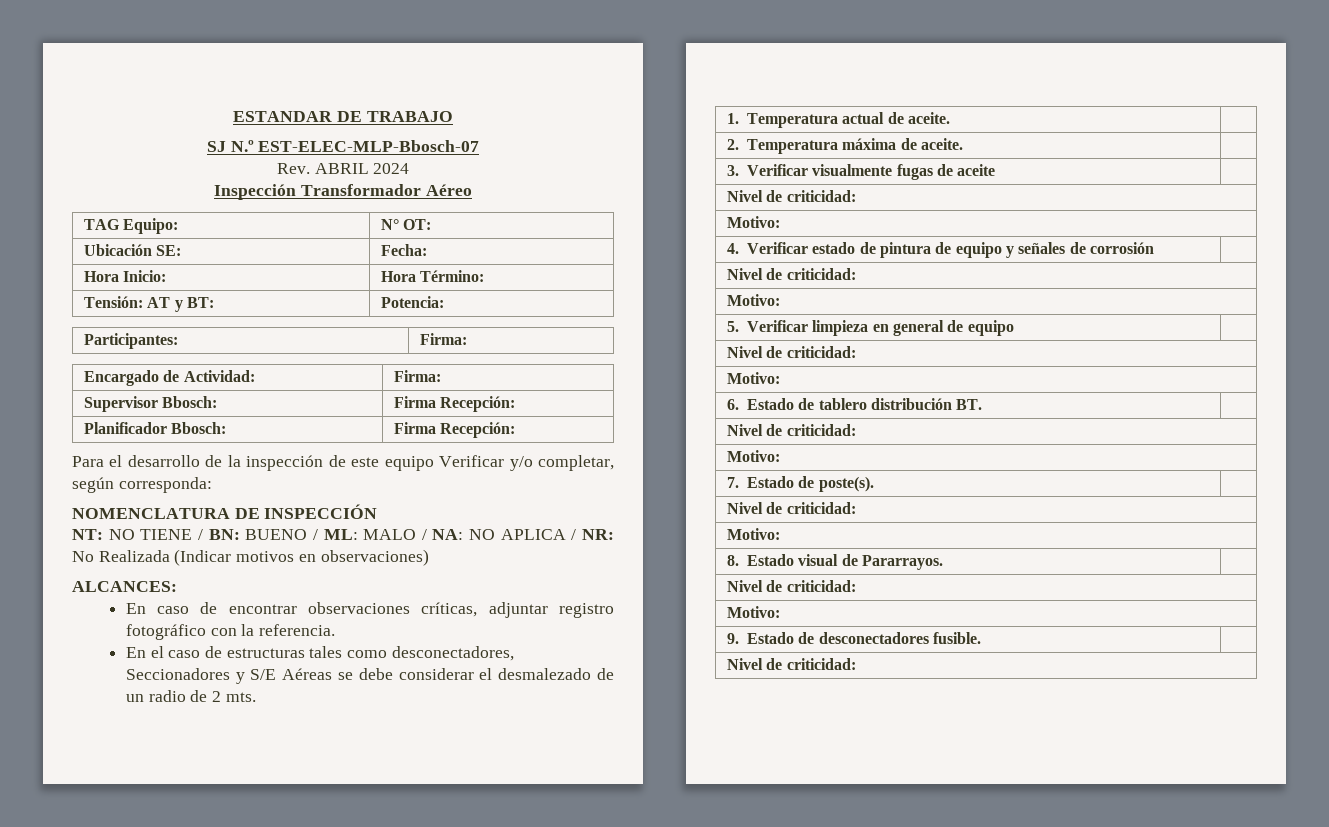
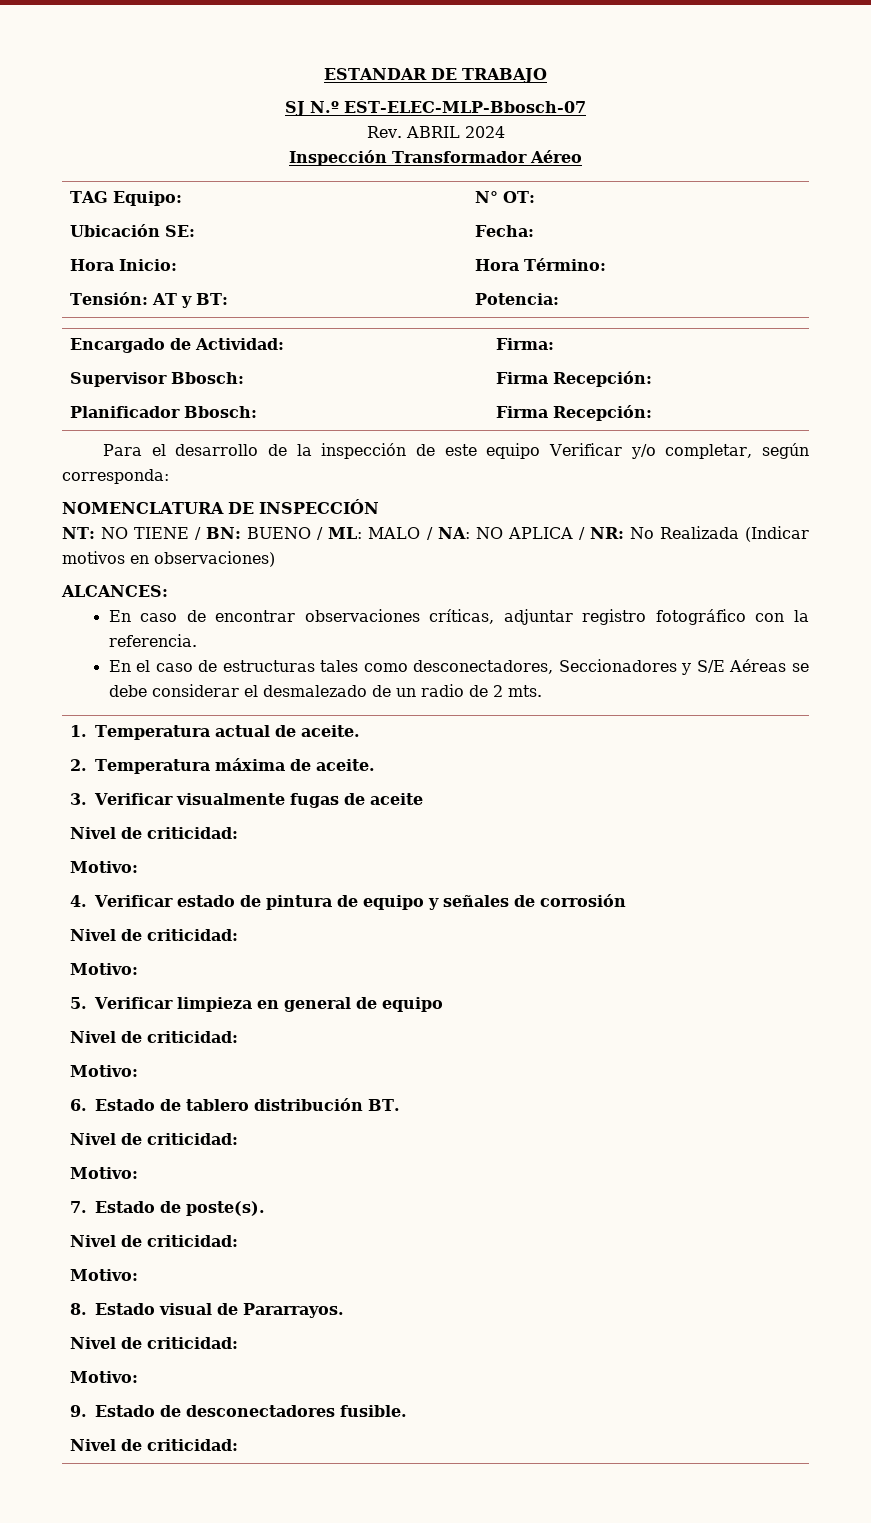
- Participantes: | Firma:

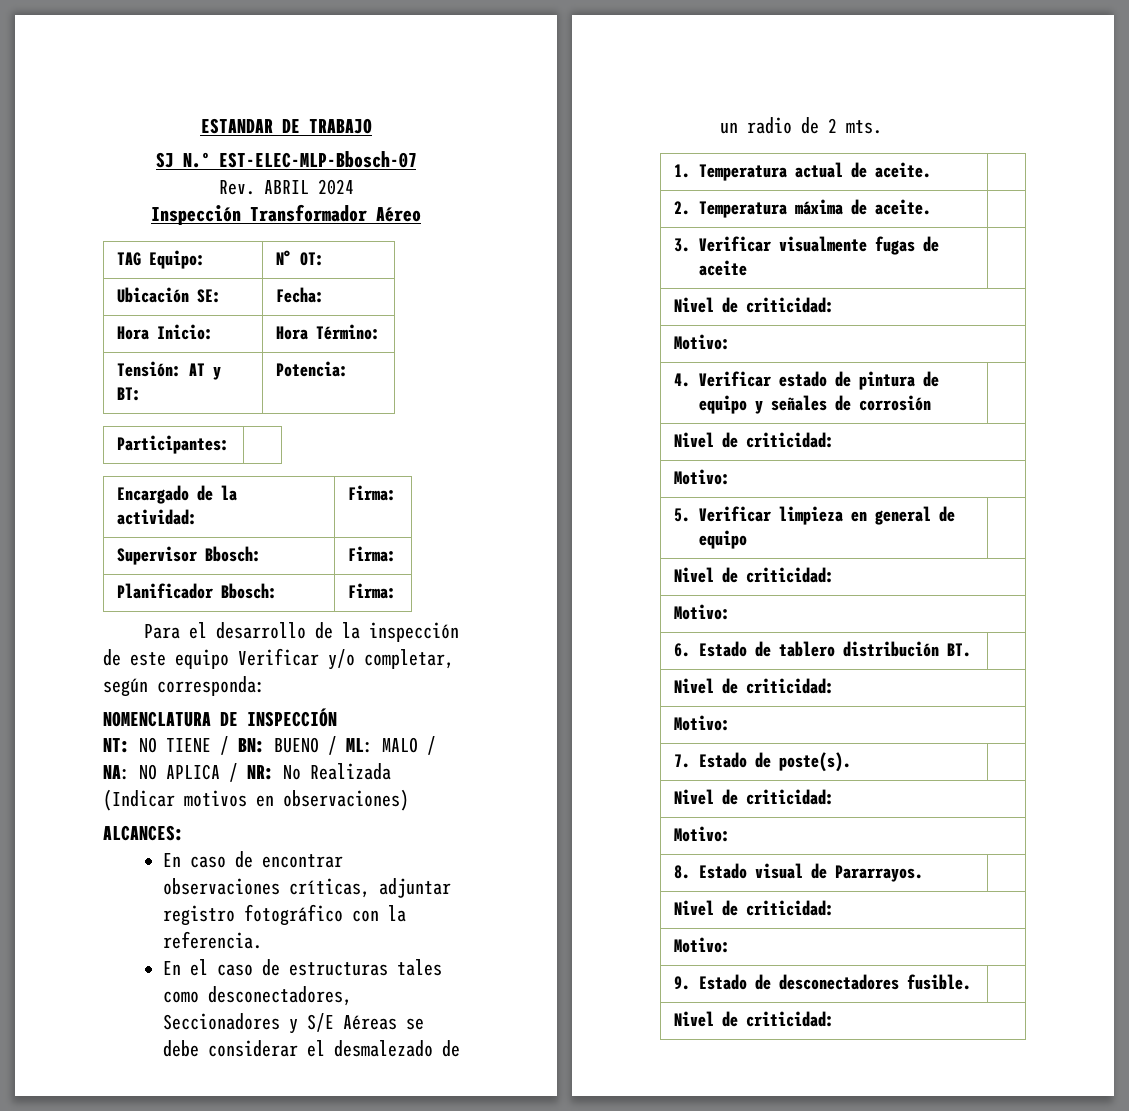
+ Participantes: |
- Encargado de Actividad: | Firma:
+ Encargado de la actividad: | Firma:
- Supervisor Bbosch: | Firma Recepción:
+ Supervisor Bbosch: | Firma:
- Planificador Bbosch: | Firma Recepción:
+ Planificador Bbosch: | Firma:

